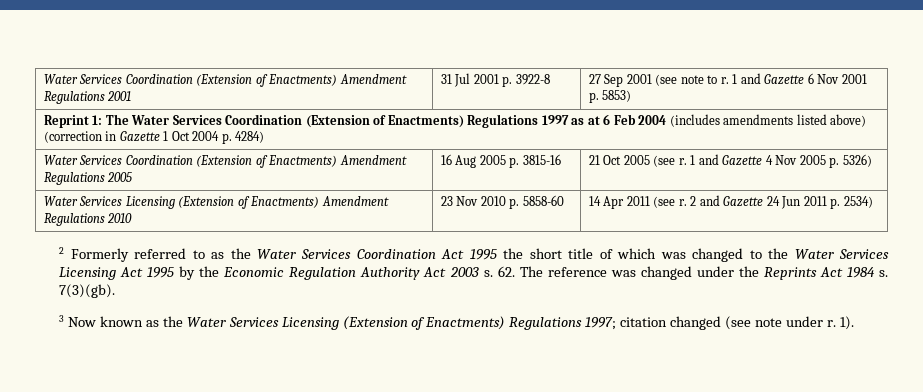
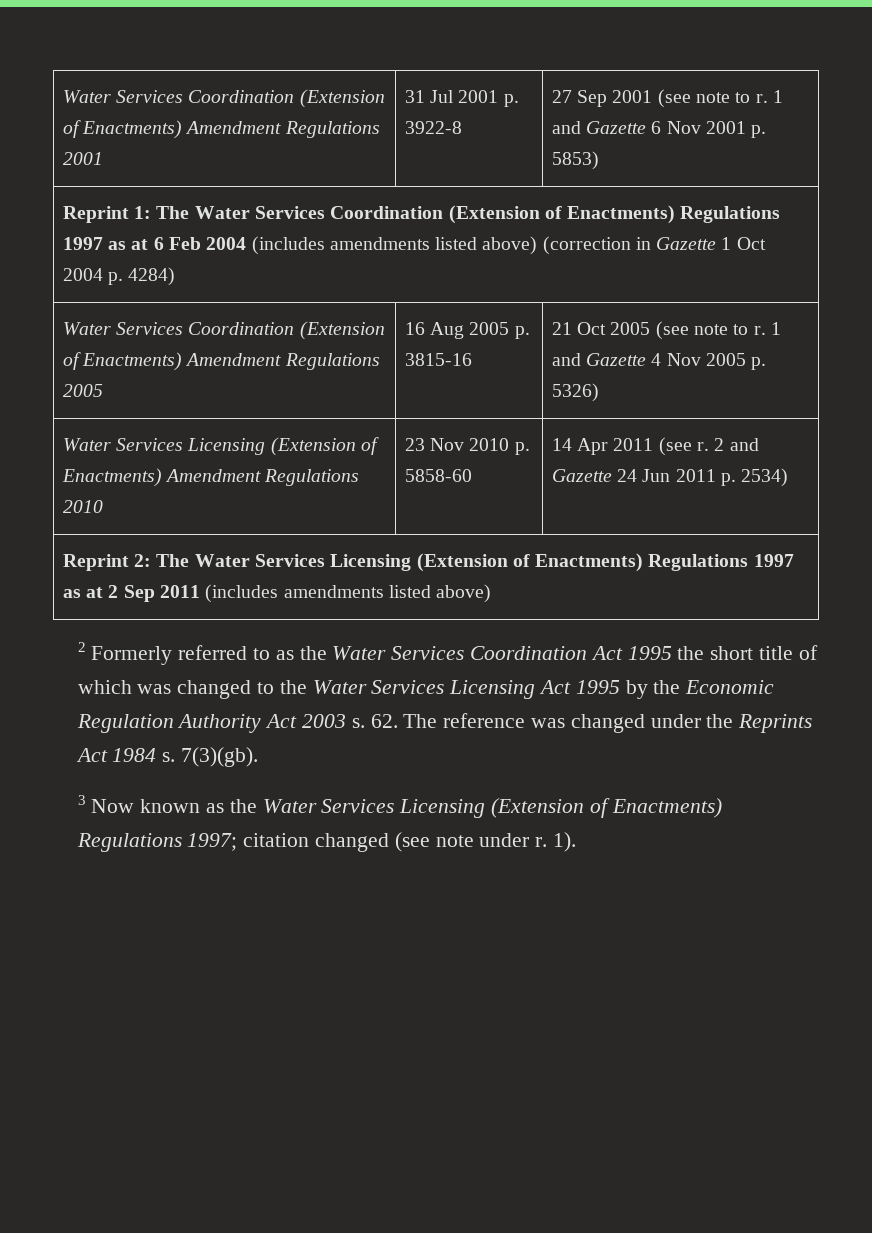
- Water Services Coordination (Extension of Enactments) Amendment Regulations 2005 | 16 Aug 2005 p. 3815-16 | 21 Oct 2005 (see r. 1 and Gazette 4 Nov 2005 p. 5326)
+ Water Services Coordination (Extension of Enactments) Amendment Regulations 2005 | 16 Aug 2005 p. 3815-16 | 21 Oct 2005 (see note to r. 1 and Gazette 4 Nov 2005 p. 5326)
+ Reprint 2: The Water Services Licensing (Extension of Enactments) Regulations 1997 as at 2 Sep 2011 (includes amendments listed above)

